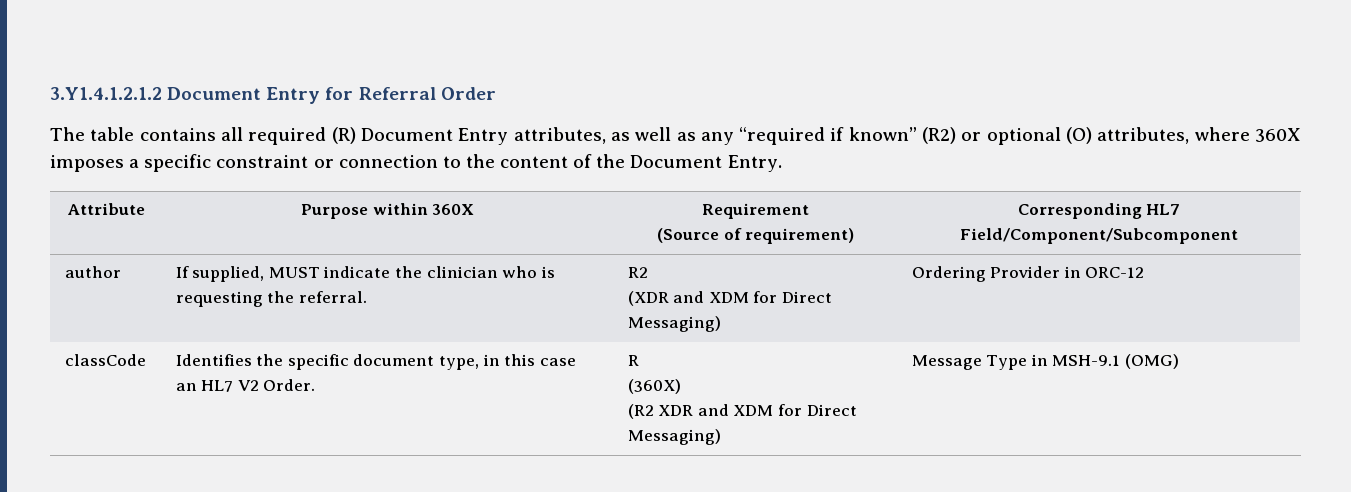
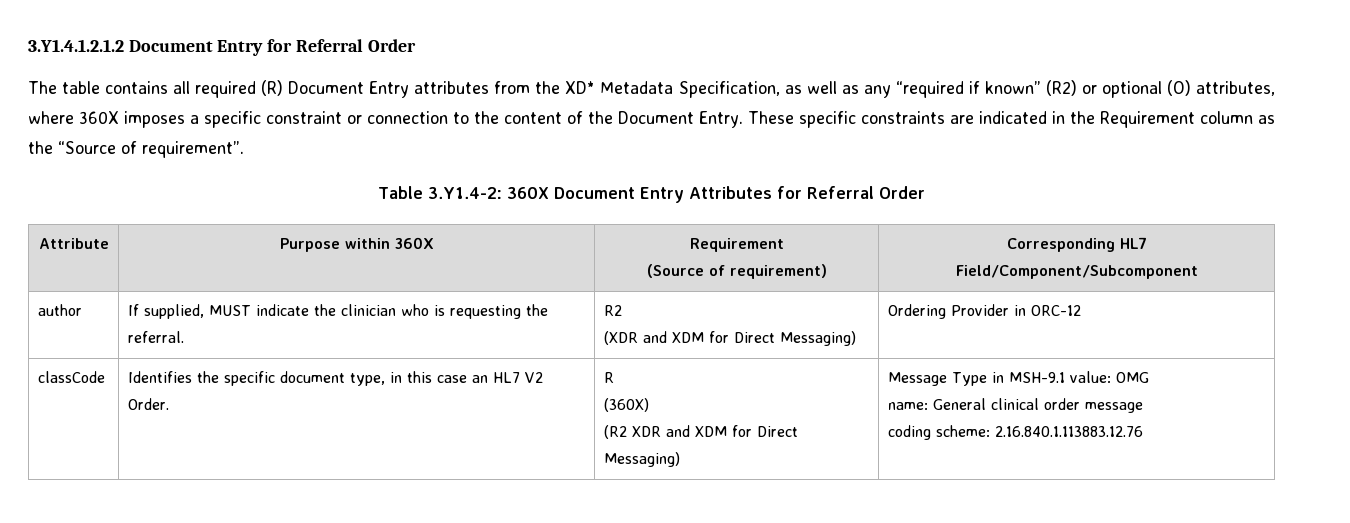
- The table contains all required (R) Document Entry attributes, as well as any “required if known” (R2) or optional (O) attributes, where 360X imposes a specific constraint or connection to the content of the Document Entry.
+ The table contains all required (R) Document Entry attributes from the XD* Metadata Specification, as well as any “required if known” (R2) or optional (O) attributes, where 360X imposes a specific constraint or connection to the content of the Document Entry. These specific constraints are indicated in the Requirement column as the “Source of requirement”.
+ Table 3.Y1.4-2: 360X Document Entry Attributes for Referral Order
  classCode | Identifies the specific document type, in this case an HL7 V2 Order. | R
  (360X)
- (R2 XDR and XDM for Direct Messaging) | Message Type in MSH-9.1 (OMG)
+ (R2 XDR and XDM for Direct Messaging) | Message Type in MSH-9.1 value: OMG
+ name: General clinical order message
+ coding scheme: 2.16.840.1.113883.12.76

